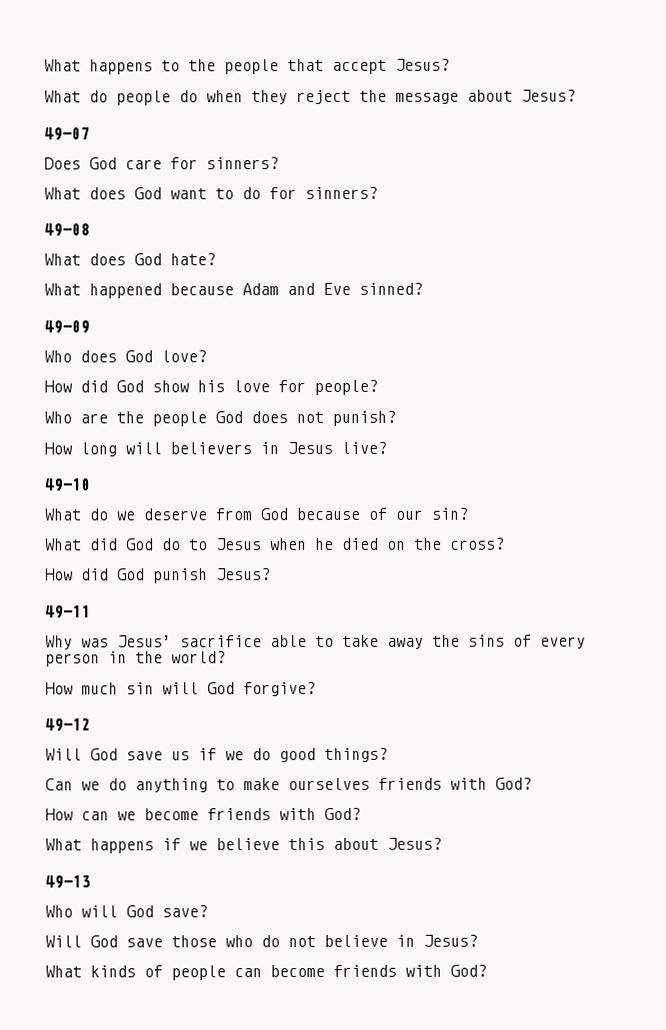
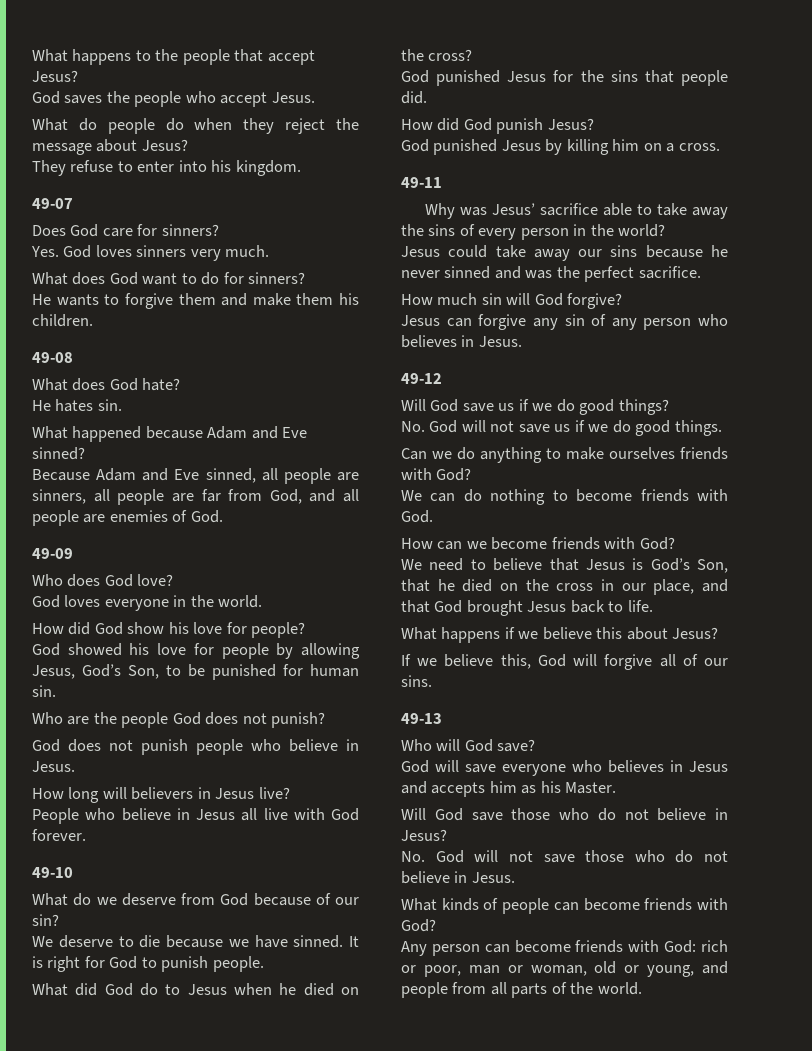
+ God saves the people who accept Jesus.
+ They refuse to enter into his kingdom.
+ Yes. God loves sinners very much.
+ He wants to forgive them and make them his children.
+ He hates sin.
+ Because Adam and Eve sinned, all people are sinners, all people are far from God, and all people are enemies of God.
+ God loves everyone in the world.
+ God showed his love for people by allowing Jesus, God’s Son, to be punished for human sin.
+ God does not punish people who believe in Jesus.
+ People who believe in Jesus all live with God forever.
+ We deserve to die because we have sinned. It is right for God to punish people.
+ God punished Jesus for the sins that people did.
+ God punished Jesus by killing him on a cross.
+ Jesus could take away our sins because he never sinned and was the perfect sacrifice.
+ Jesus can forgive any sin of any person who believes in Jesus.
+ No. God will not save us if we do good things.
+ We can do nothing to become friends with God.
+ We need to believe that Jesus is God’s Son, that he died on the cross in our place, and that God brought Jesus back to life.
+ If we believe this, God will forgive all of our sins.
+ God will save everyone who believes in Jesus and accepts him as his Master.
+ No. God will not save those who do not believe in Jesus.
+ Any person can become friends with God: rich or poor, man or woman, old or young, and people from all parts of the world.

